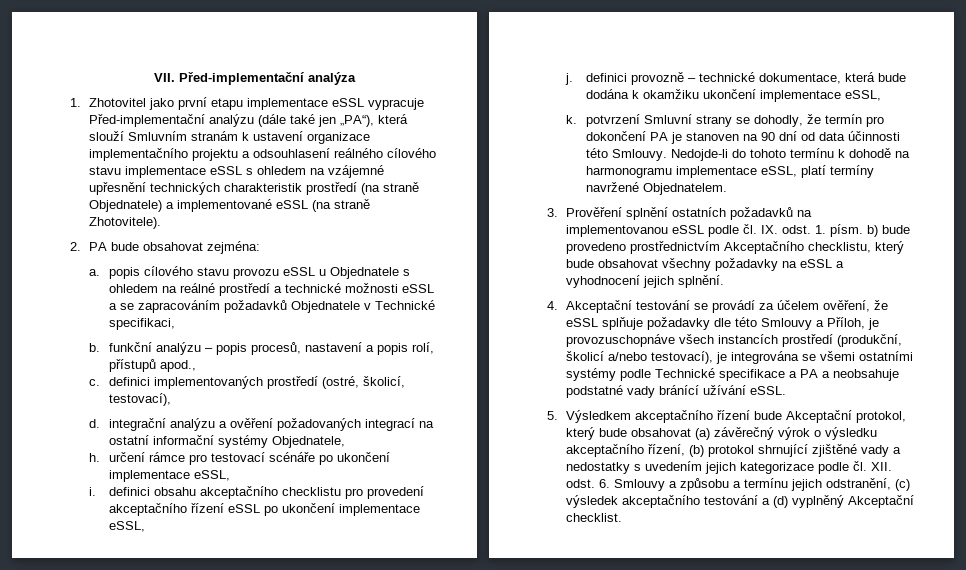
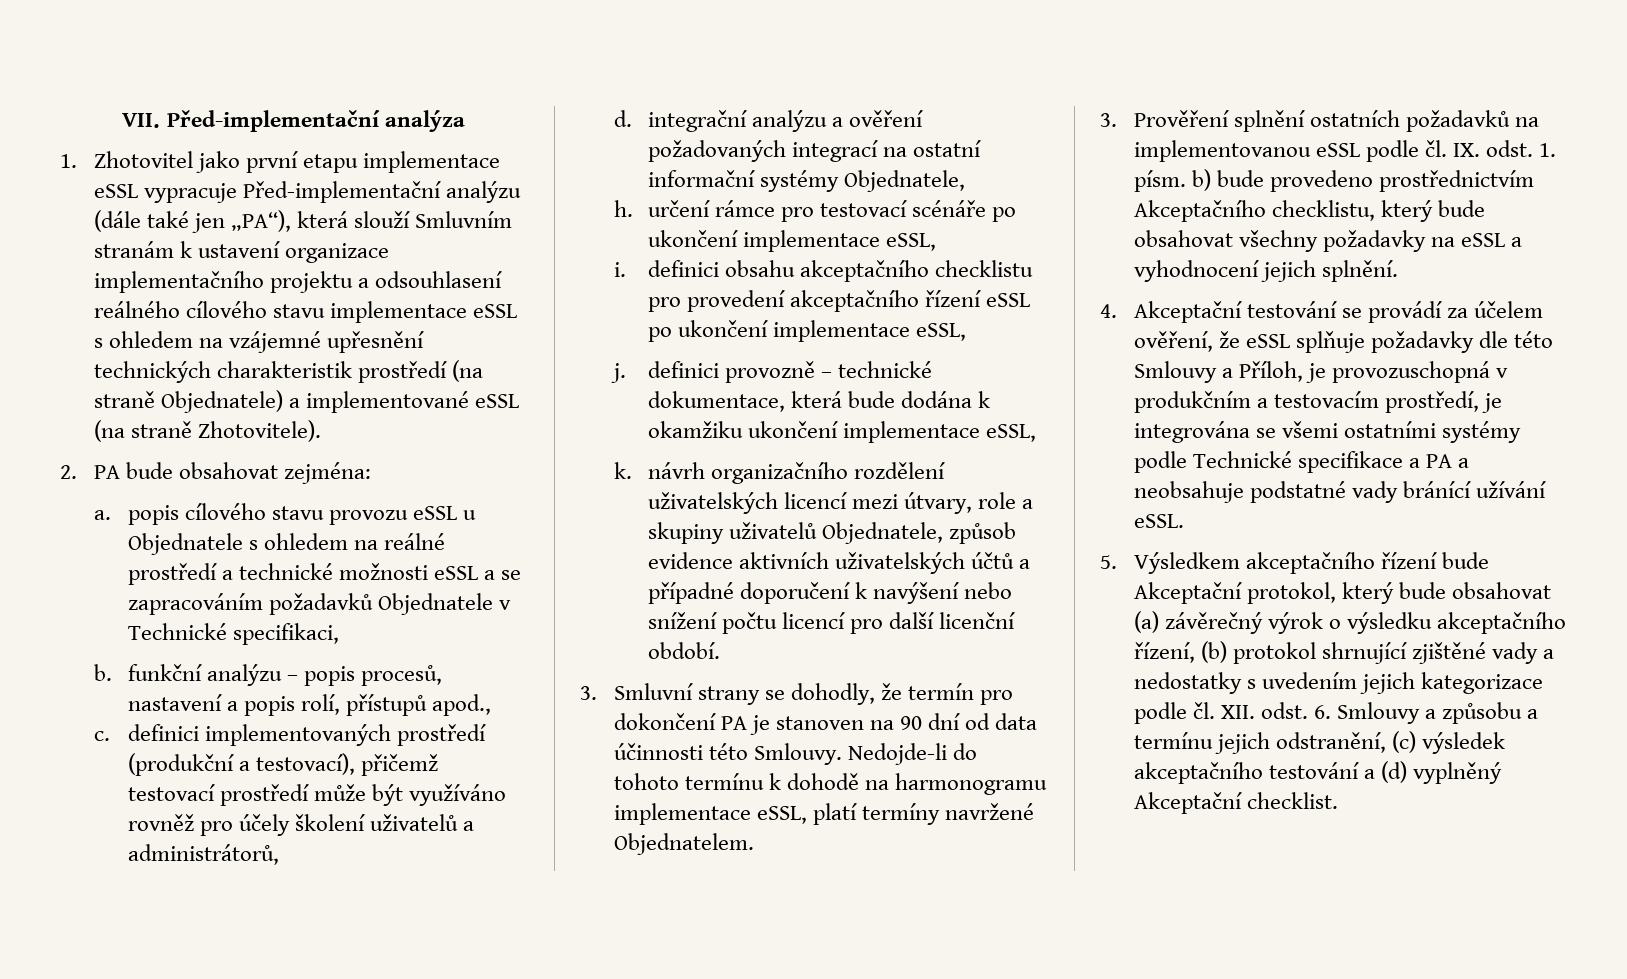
- c. definici implementovaných prostředí (ostré, školicí, testovací),
+ c. definici implementovaných prostředí (produkční a testovací), přičemž testovací prostředí může být využíváno rovněž pro účely školení uživatelů a administrátorů,
- k. potvrzení Smluvní strany se dohodly, že termín pro dokončení PA je stanoven na 90 dní od data účinnosti této Smlouvy.
+ k. návrh organizačního rozdělení uživatelských licencí mezi útvary, role a skupiny uživatelů Objednatele, způsob evidence aktivních uživatelských účtů a případné doporučení k navýšení nebo snížení počtu licencí pro další licenční období.
+ 3. Smluvní strany se dohodly, že termín pro dokončení PA je stanoven na 90 dní od data účinnosti této Smlouvy.
- 4. Akceptační testování se provádí za účelem ověření, že eSSL splňuje požadavky dle této Smlouvy a Příloh, je provozuschopnáve všech instancích prostředí (produkční, školicí a/nebo testovací), je integrována se všemi ostatními systémy podle Technické specifikace a PA a neobsahuje podstatné vady bránící užívání eSSL.
+ 4. Akceptační testování se provádí za účelem ověření, že eSSL splňuje požadavky dle této Smlouvy a Příloh, je provozuschopná v produkčním a testovacím prostředí, je integrována se všemi ostatními systémy podle Technické specifikace a PA a neobsahuje podstatné vady bránící užívání eSSL.

